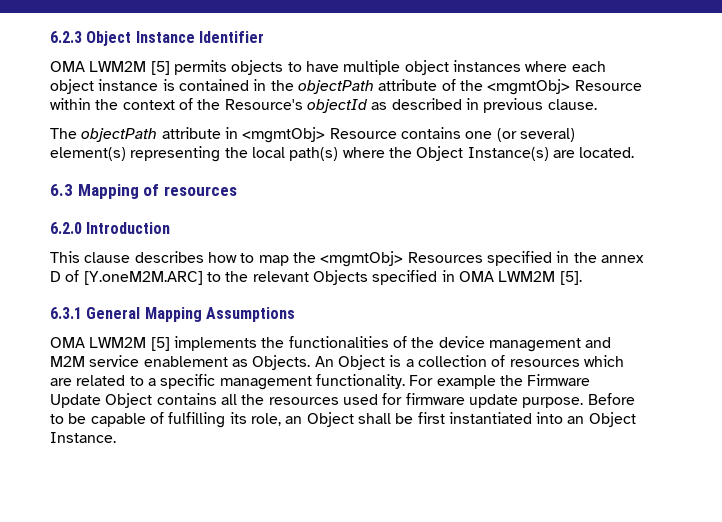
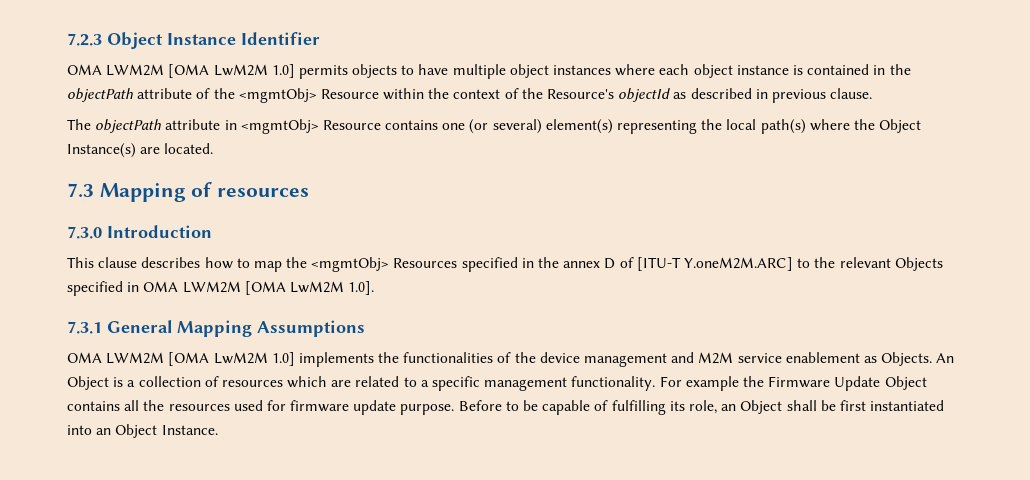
- 6.2.3 Object Instance Identifier
+ 7.2.3 Object Instance Identifier
- OMA LWM2M [5] permits objects to have multiple object instances where each object instance is contained in the objectPath attribute of the <mgmtObj> Resource within the context of the Resource's objectId as described in previous clause.
+ OMA LWM2M [OMA LwM2M 1.0] permits objects to have multiple object instances where each object instance is contained in the objectPath attribute of the <mgmtObj> Resource within the context of the Resource's objectId as described in previous clause.
- 6.3 Mapping of resources
+ 7.3 Mapping of resources
- 6.2.0 Introduction
+ 7.3.0 Introduction
- This clause describes how to map the <mgmtObj> Resources specified in the annex D of [Y.oneM2M.ARC] to the relevant Objects specified in OMA LWM2M [5].
- 6.3.1 General Mapping Assumptions
+ This clause describes how to map the <mgmtObj> Resources specified in the annex D of [ITU-T Y.oneM2M.ARC] to the relevant Objects specified in OMA LWM2M [OMA LwM2M 1.0].
+ 7.3.1 General Mapping Assumptions
- OMA LWM2M [5] implements the functionalities of the device management and M2M service enablement as Objects.
+ OMA LWM2M [OMA LwM2M 1.0] implements the functionalities of the device management and M2M service enablement as Objects.

